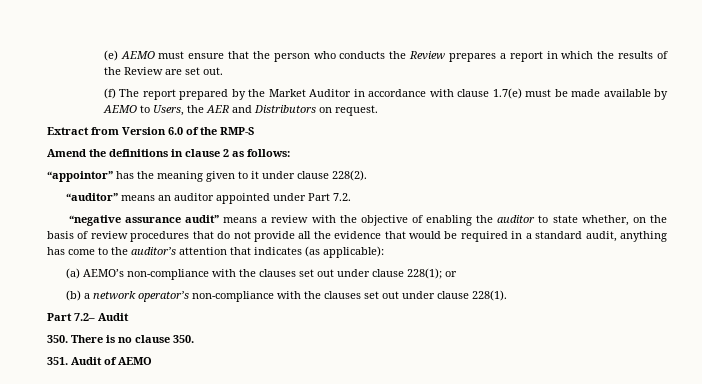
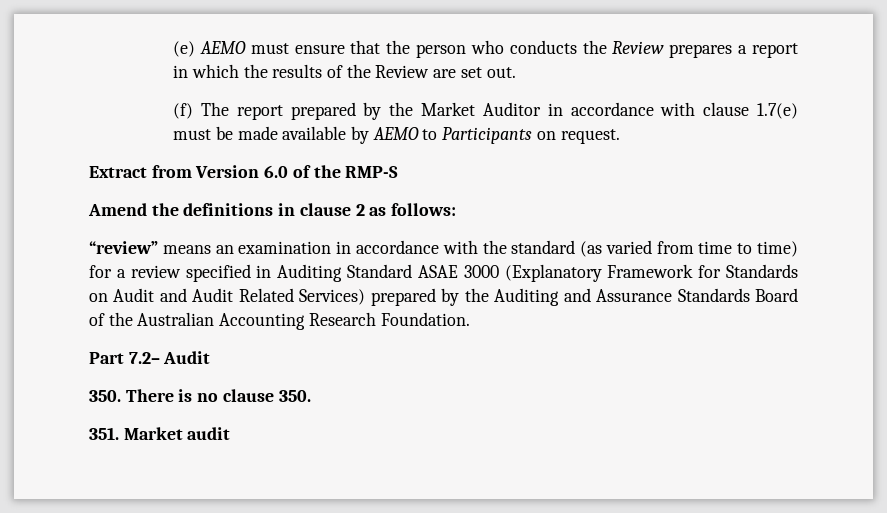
- (f) The report prepared by the Market Auditor in accordance with clause 1.7(e) must be made available by AEMO to Users, the AER and Distributors on request.
+ (f) The report prepared by the Market Auditor in accordance with clause 1.7(e) must be made available by AEMO to Participants on request.
- “appointor” has the meaning given to it under clause 228(2).
- “auditor” means an auditor appointed under Part 7.2.
- “negative assurance audit” means a review with the objective of enabling the auditor to state whether, on the basis of review procedures that do not provide all the evidence that would be required in a standard audit, anything has come to the auditor’s attention that indicates (as applicable):
- (a) AEMO’s non-compliance with the clauses set out under clause 228(1); or
- (b) a network operator’s non-compliance with the clauses set out under clause 228(1).
+ “review” means an examination in accordance with the standard (as varied from time to time) for a review specified in Auditing Standard ASAE 3000 (Explanatory Framework for Standards on Audit and Audit Related Services) prepared by the Auditing and Assurance Standards Board of the Australian Accounting Research Foundation.
- 351. Audit of AEMO
+ 351. Market audit

